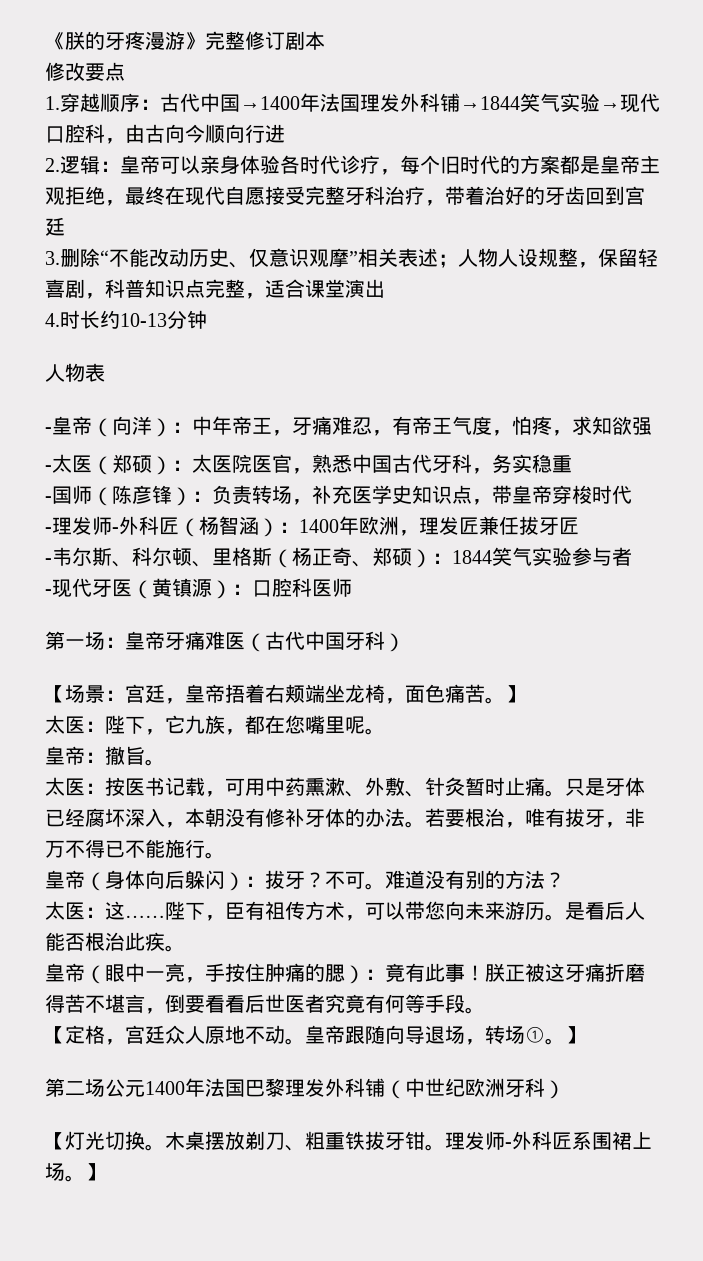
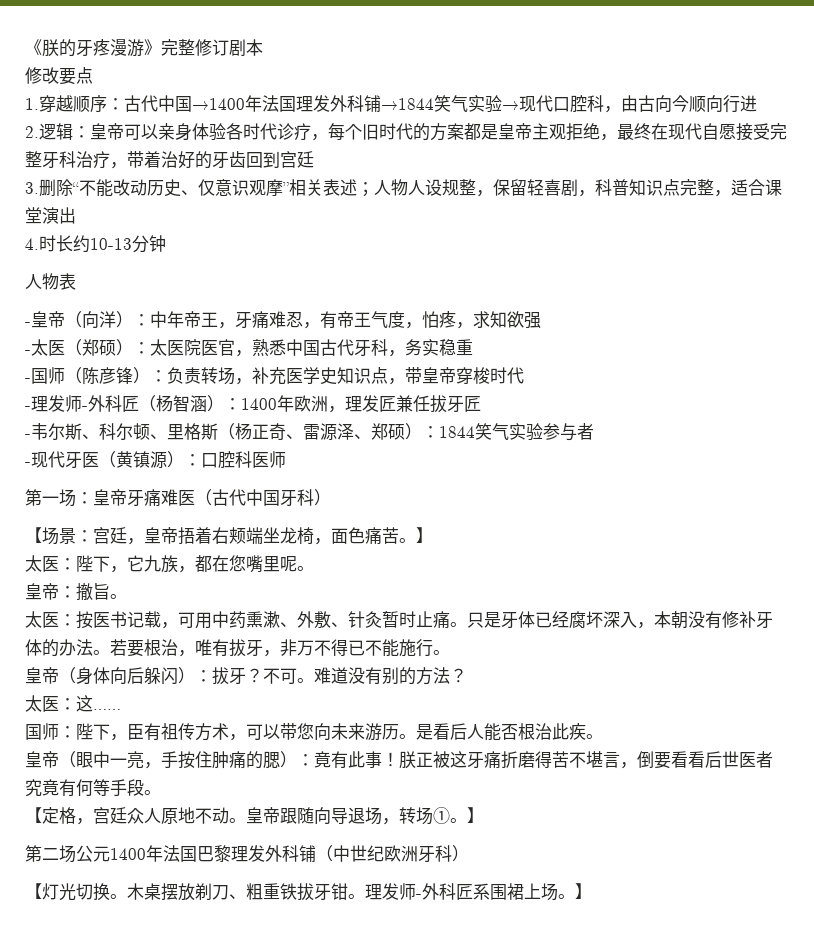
- -韦尔斯、科尔顿、里格斯（杨正奇、郑硕）：1844笑气实验参与者
+ -韦尔斯、科尔顿、里格斯（杨正奇、雷源泽、郑硕）：1844笑气实验参与者
- 太医：这……陛下，臣有祖传方术，可以带您向未来游历。
+ 太医：这……
+ 国师：陛下，臣有祖传方术，可以带您向未来游历。

